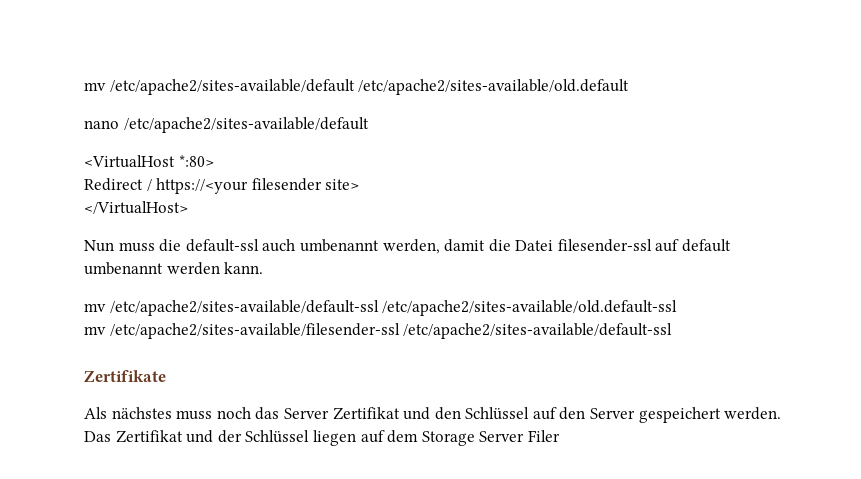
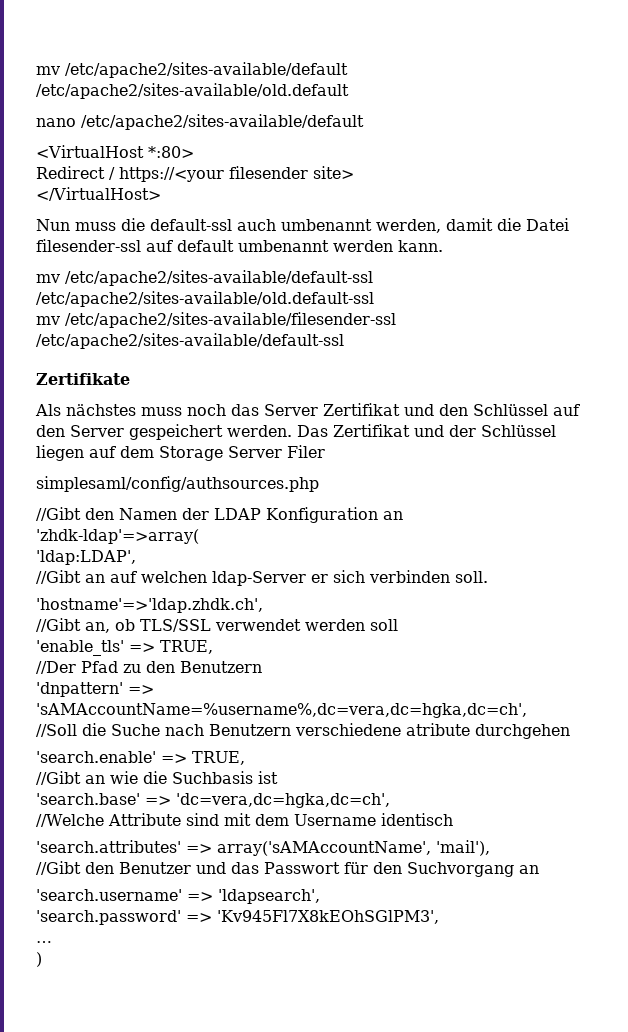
+ simplesaml/config/authsources.php
+ //Gibt den Namen der LDAP Konfiguration an
+ 'zhdk-ldap'=>array(
+ 'ldap:LDAP',
+ //Gibt an auf welchen ldap-Server er sich verbinden soll.
+ 'hostname'=>'ldap.zhdk.ch',
+ //Gibt an, ob TLS/SSL verwendet werden soll
+ 'enable_tls' => TRUE,
+ //Der Pfad zu den Benutzern
+ 'dnpattern' => 'sAMAccountName=%username%,dc=vera,dc=hgka,dc=ch',
+ //Soll die Suche nach Benutzern verschiedene atribute durchgehen
+ 'search.enable' => TRUE,
+ //Gibt an wie die Suchbasis ist
+ 'search.base' => 'dc=vera,dc=hgka,dc=ch',
+ //Welche Attribute sind mit dem Username identisch
+ 'search.attributes' => array('sAMAccountName', 'mail'),
+ //Gibt den Benutzer und das Passwort für den Suchvorgang an
+ 'search.username' => 'ldapsearch',
+ 'search.password' => 'Kv945Fl7X8kEOhSGlPM3',
+ …
+ )

